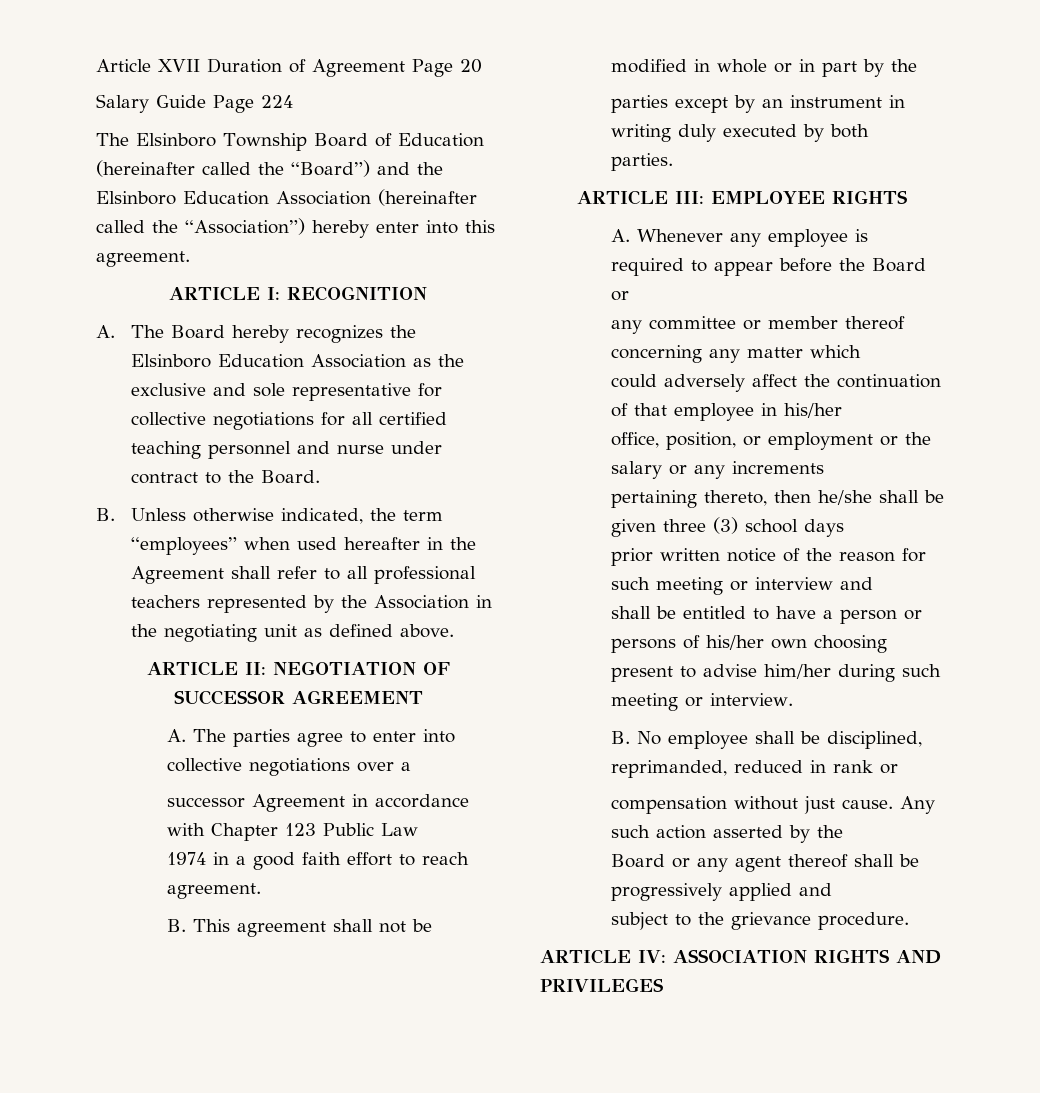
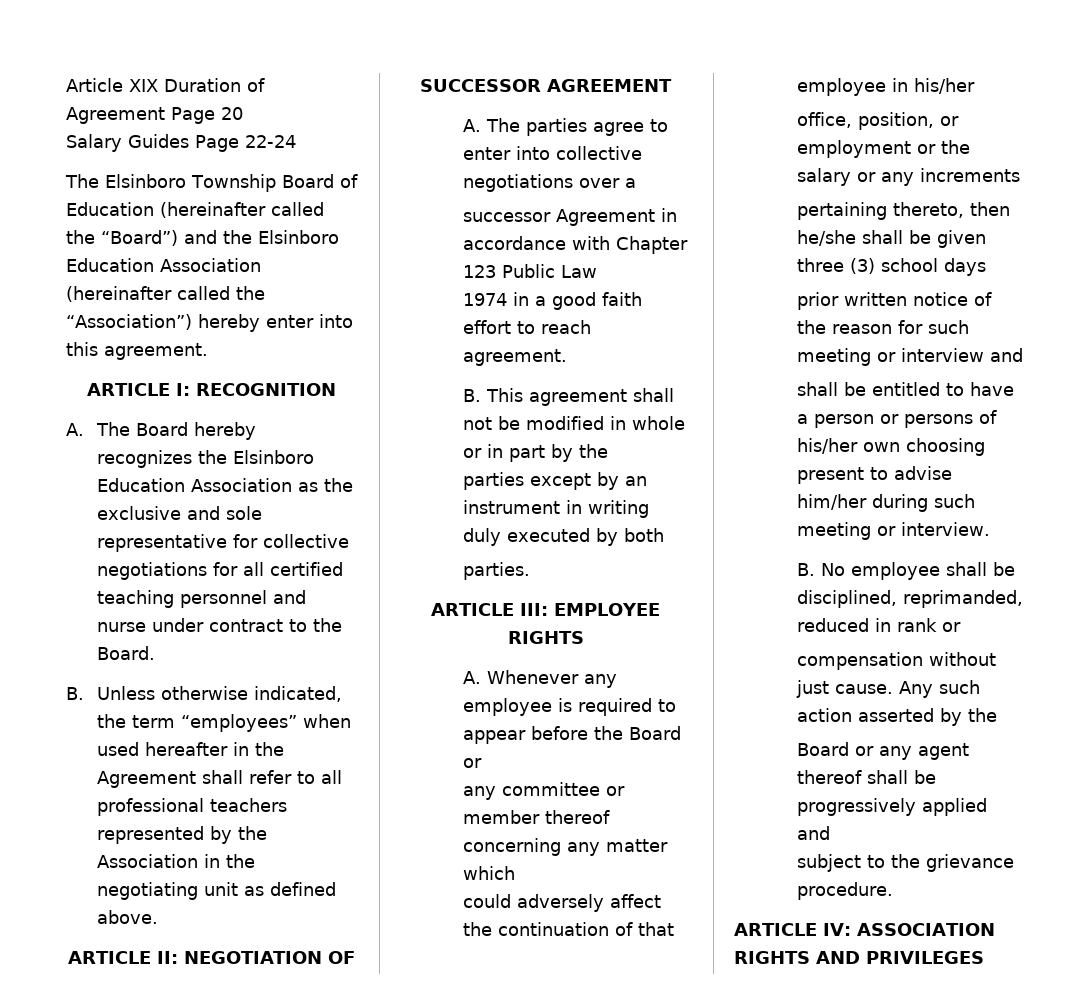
- Article XVII Duration of Agreement Page 20
+ Article XIX Duration of Agreement Page 20
- Salary Guide Page 224
+ Salary Guides Page 22-24

